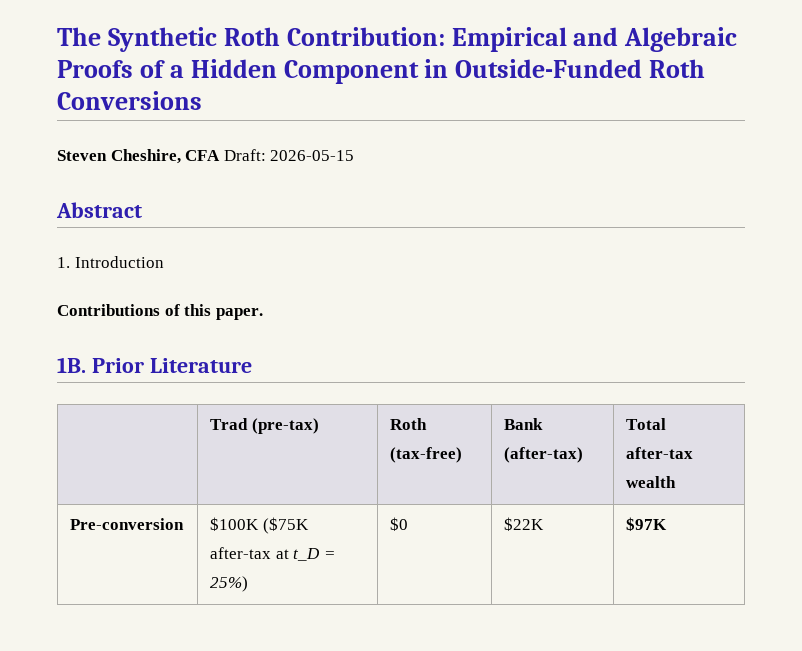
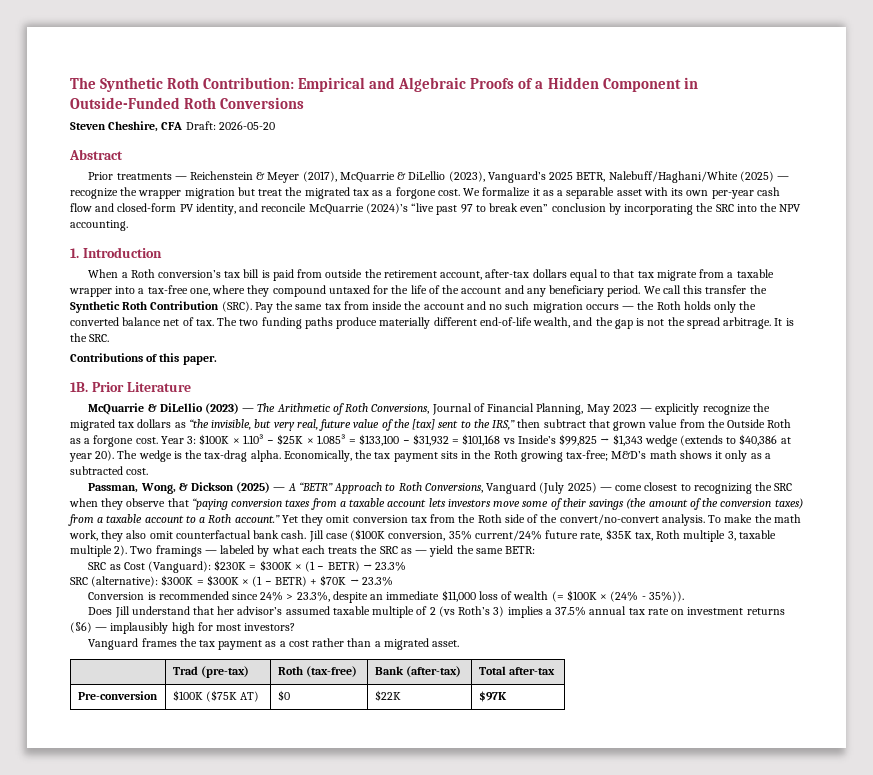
- Steven Cheshire, CFA Draft: 2026-05-15
+ Steven Cheshire, CFA Draft: 2026-05-20
+ Prior treatments — Reichenstein & Meyer (2017), McQuarrie & DiLellio (2023), Vanguard’s 2025 BETR, Nalebuff/Haghani/White (2025) — recognize the wrapper migration but treat the migrated tax as a forgone cost. We formalize it as a separable asset with its own per-year cash flow and closed-form PV identity, and reconcile McQuarrie (2024)’s “live past 97 to break even” conclusion by incorporating the SRC into the NPV accounting.
  1. Introduction
+ When a Roth conversion’s tax bill is paid from outside the retirement account, after-tax dollars equal to that tax migrate from a taxable wrapper into a tax-free one, where they compound untaxed for the life of the account and any beneficiary period. We call this transfer the Synthetic Roth Contribution (SRC). Pay the same tax from inside the account and no such migration occurs — the Roth holds only the converted balance net of tax. The two funding paths produce materially different end-of-life wealth, and the gap is not the spread arbitrage. It is the SRC.
+ McQuarrie & DiLellio (2023) — The Arithmetic of Roth Conversions, Journal of Financial Planning, May 2023 — explicitly recognize the migrated tax dollars as “the invisible, but very real, future value of the [tax] sent to the IRS,” then subtract that grown value from the Outside Roth as a forgone cost. Year 3: $100K × 1.10³ − $25K × 1.085³ = $133,100 − $31,932 = $101,168 vs Inside’s $99,825 → $1,343 wedge (extends to $40,386 at year 20). The wedge is the tax-drag alpha. Economically, the tax payment sits in the Roth growing tax-free; M&D’s math shows it only as a subtracted cost.
+ Passman, Wong, & Dickson (2025) — A “BETR” Approach to Roth Conversions, Vanguard (July 2025) — come closest to recognizing the SRC when they observe that “paying conversion taxes from a taxable account lets investors move some of their savings (the amount of the conversion taxes) from a taxable account to a Roth account.” Yet they omit conversion tax from the Roth side of the convert/no-convert analysis. To make the math work, they also omit counterfactual bank cash. Jill case ($100K conversion, 35% current/24% future rate, $35K tax, Roth multiple 3, taxable multiple 2). Two framings — labeled by what each treats the SRC as — yield the same BETR:
+ SRC as Cost (Vanguard): $230K = $300K × (1 − BETR) → 23.3%
+ SRC (alternative): $300K = $300K × (1 − BETR) + $70K → 23.3%
+ Conversion is recommended since 24% > 23.3%, despite an immediate $11,000 loss of wealth (= $100K × (24% - 35%)).
+ Does Jill understand that her advisor’s assumed taxable multiple of 2 (vs Roth’s 3) implies a 37.5% annual tax rate on investment returns (§6) — implausibly high for most investors?
+ Vanguard frames the tax payment as a cost rather than a migrated asset.
- | Trad (pre-tax) | Roth (tax-free) | Bank (after-tax) | Total after-tax wealth
+ | Trad (pre-tax) | Roth (tax-free) | Bank (after-tax) | Total after-tax
- Pre-conversion | $100K ($75K after-tax at t_D = 25%) | $0 | $22K | $97K
+ Pre-conversion | $100K ($75K AT) | $0 | $22K | $97K

